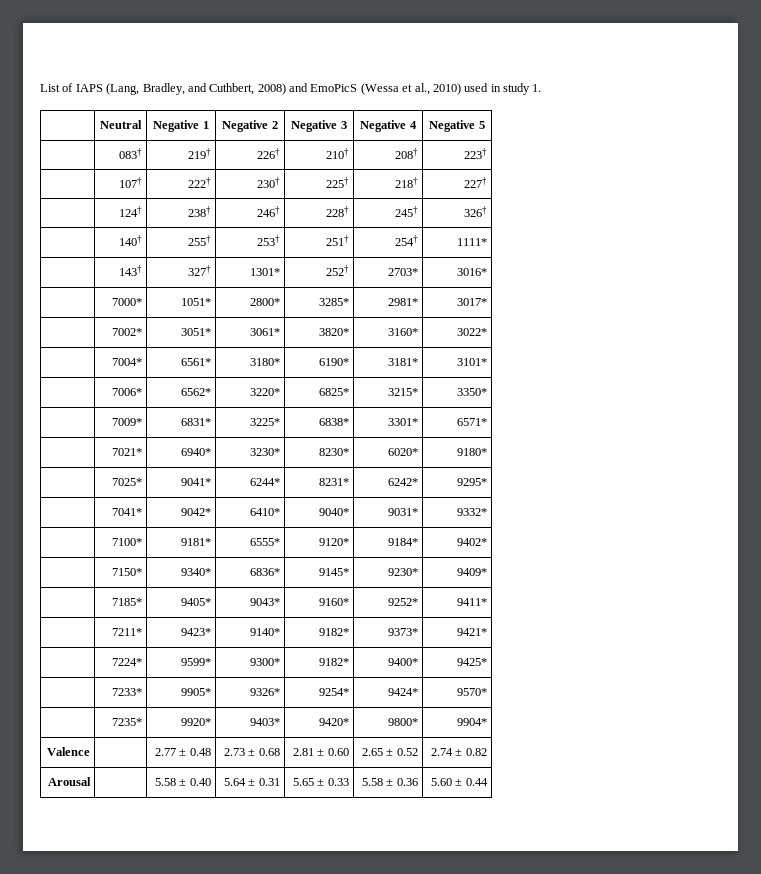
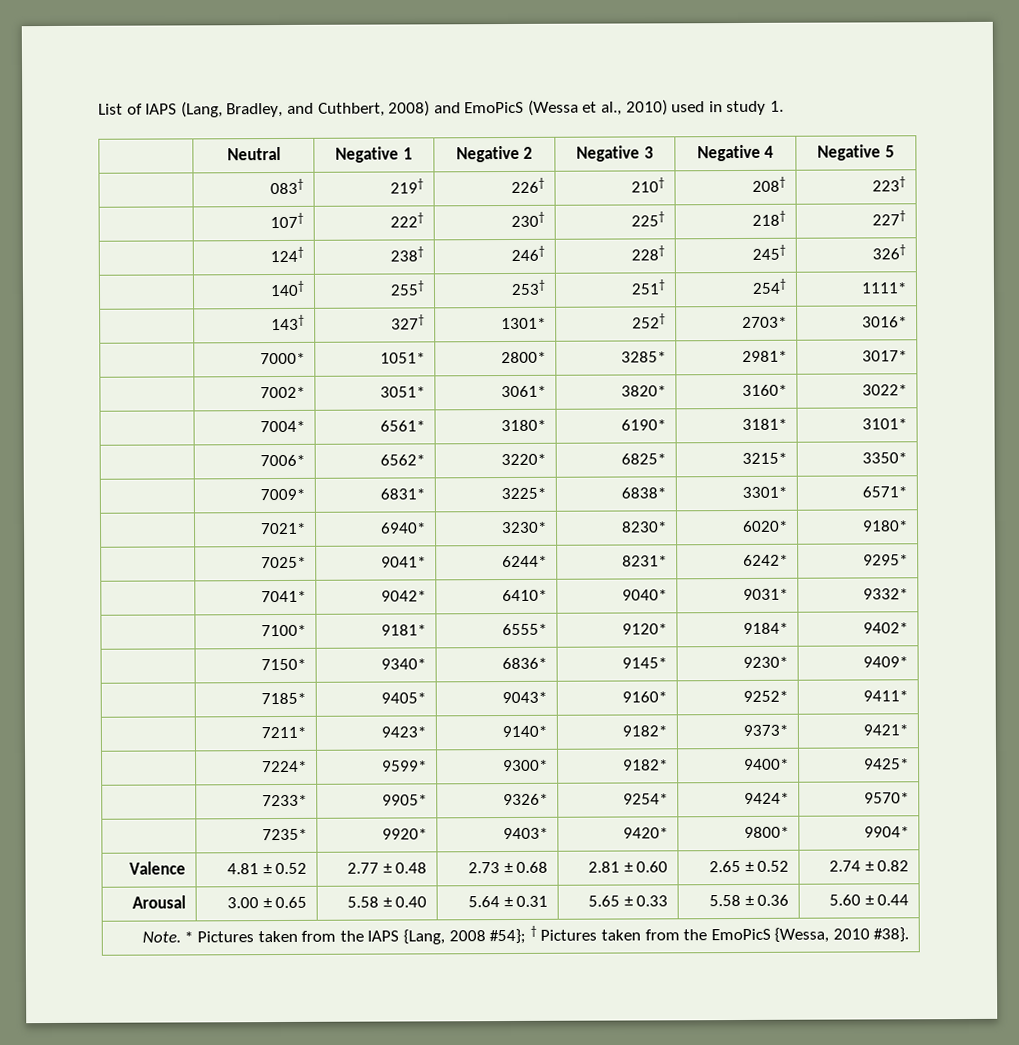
- Valence | | 2.77 ± 0.48 | 2.73 ± 0.68 | 2.81 ± 0.60 | 2.65 ± 0.52 | 2.74 ± 0.82
+ Valence | 4.81 ± 0.52 | 2.77 ± 0.48 | 2.73 ± 0.68 | 2.81 ± 0.60 | 2.65 ± 0.52 | 2.74 ± 0.82
- Arousal | | 5.58 ± 0.40 | 5.64 ± 0.31 | 5.65 ± 0.33 | 5.58 ± 0.36 | 5.60 ± 0.44
+ Arousal | 3.00 ± 0.65 | 5.58 ± 0.40 | 5.64 ± 0.31 | 5.65 ± 0.33 | 5.58 ± 0.36 | 5.60 ± 0.44
+ Note. * Pictures taken from the IAPS {Lang, 2008 #54}; † Pictures taken from the EmoPicS {Wessa, 2010 #38}.

